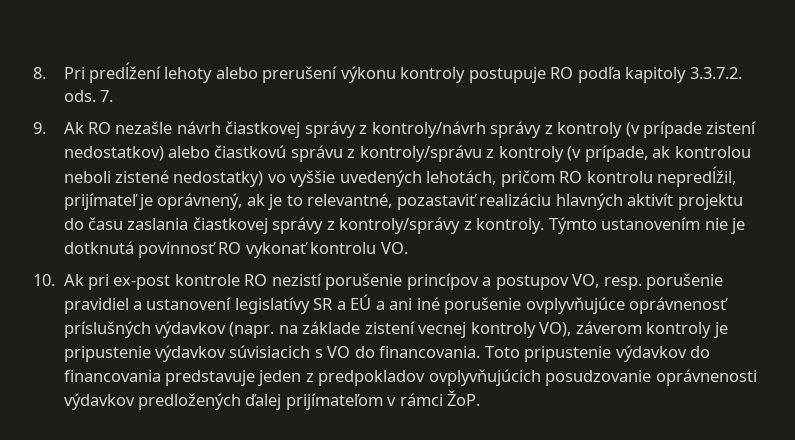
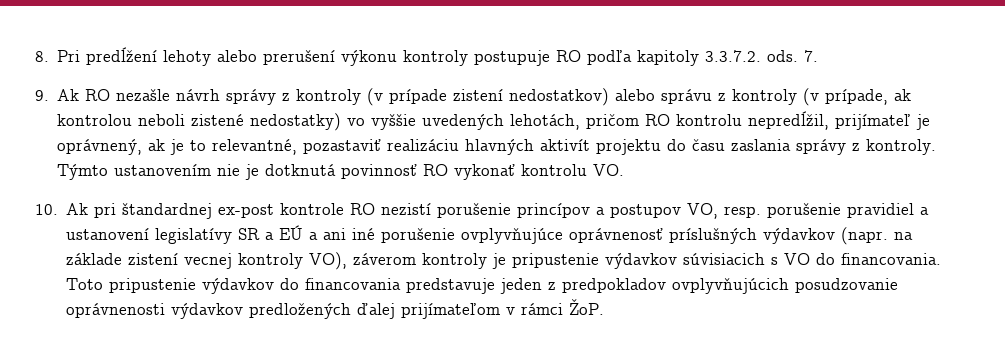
- 9. Ak RO nezašle návrh čiastkovej správy z kontroly/návrh správy z kontroly (v prípade zistení nedostatkov) alebo čiastkovú správu z kontroly/správu z kontroly (v prípade, ak kontrolou neboli zistené nedostatky) vo vyššie uvedených lehotách, pričom RO kontrolu nepredĺžil, prijímateľ je oprávnený, ak je to relevantné, pozastaviť realizáciu hlavných aktivít projektu do času zaslania čiastkovej správy z kontroly/správy z kontroly.
+ 9. Ak RO nezašle návrh správy z kontroly (v prípade zistení nedostatkov) alebo správu z kontroly (v prípade, ak kontrolou neboli zistené nedostatky) vo vyššie uvedených lehotách, pričom RO kontrolu nepredĺžil, prijímateľ je oprávnený, ak je to relevantné, pozastaviť realizáciu hlavných aktivít projektu do času zaslania správy z kontroly.
- 10. Ak pri ex-post kontrole RO nezistí porušenie princípov a postupov VO, resp. porušenie pravidiel a ustanovení legislatívy SR a EÚ a ani iné porušenie ovplyvňujúce oprávnenosť príslušných výdavkov (napr. na základe zistení vecnej kontroly VO), záverom kontroly je pripustenie výdavkov súvisiacich s VO do financovania.
+ 10. Ak pri štandardnej ex-post kontrole RO nezistí porušenie princípov a postupov VO, resp. porušenie pravidiel a ustanovení legislatívy SR a EÚ a ani iné porušenie ovplyvňujúce oprávnenosť príslušných výdavkov (napr. na základe zistení vecnej kontroly VO), záverom kontroly je pripustenie výdavkov súvisiacich s VO do financovania.

